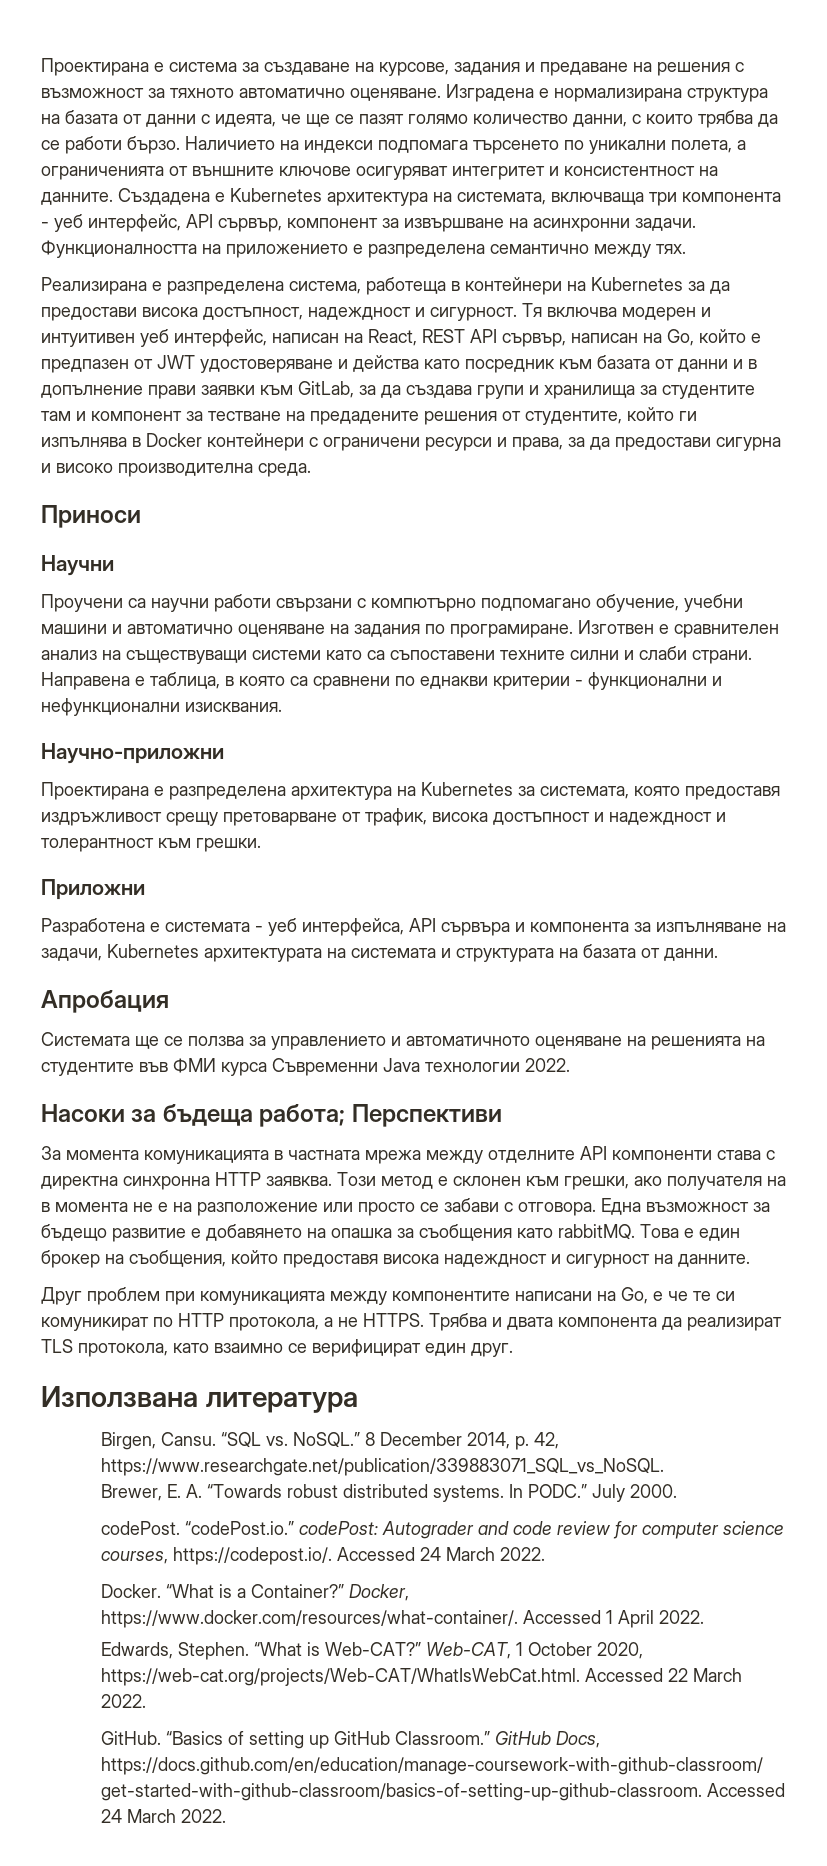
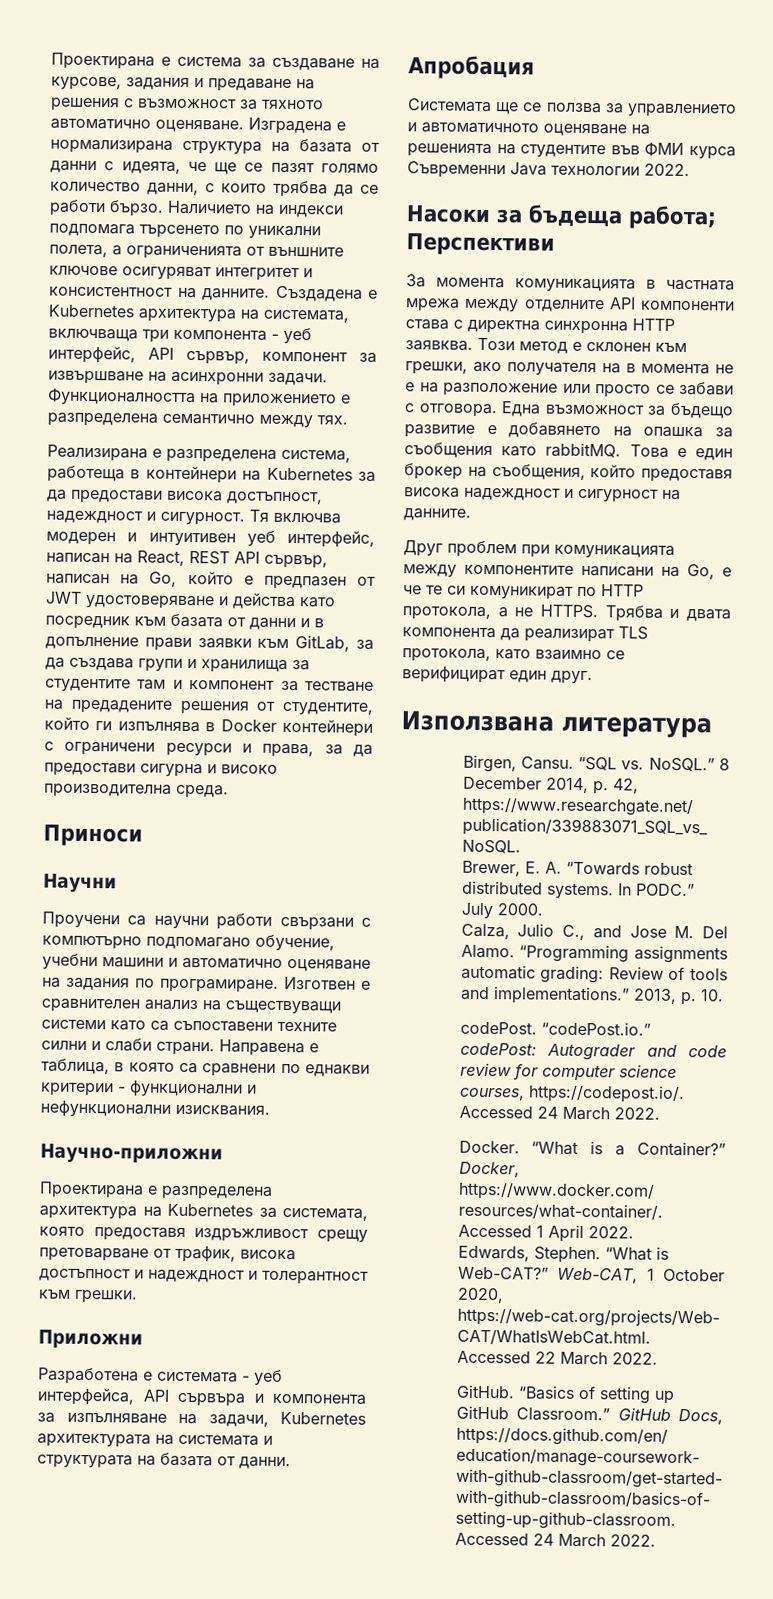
+ Calza, Julio C., and Jose M. Del Alamo. “Programming assignments automatic grading: Review of tools and implementations.” 2013, p. 10.

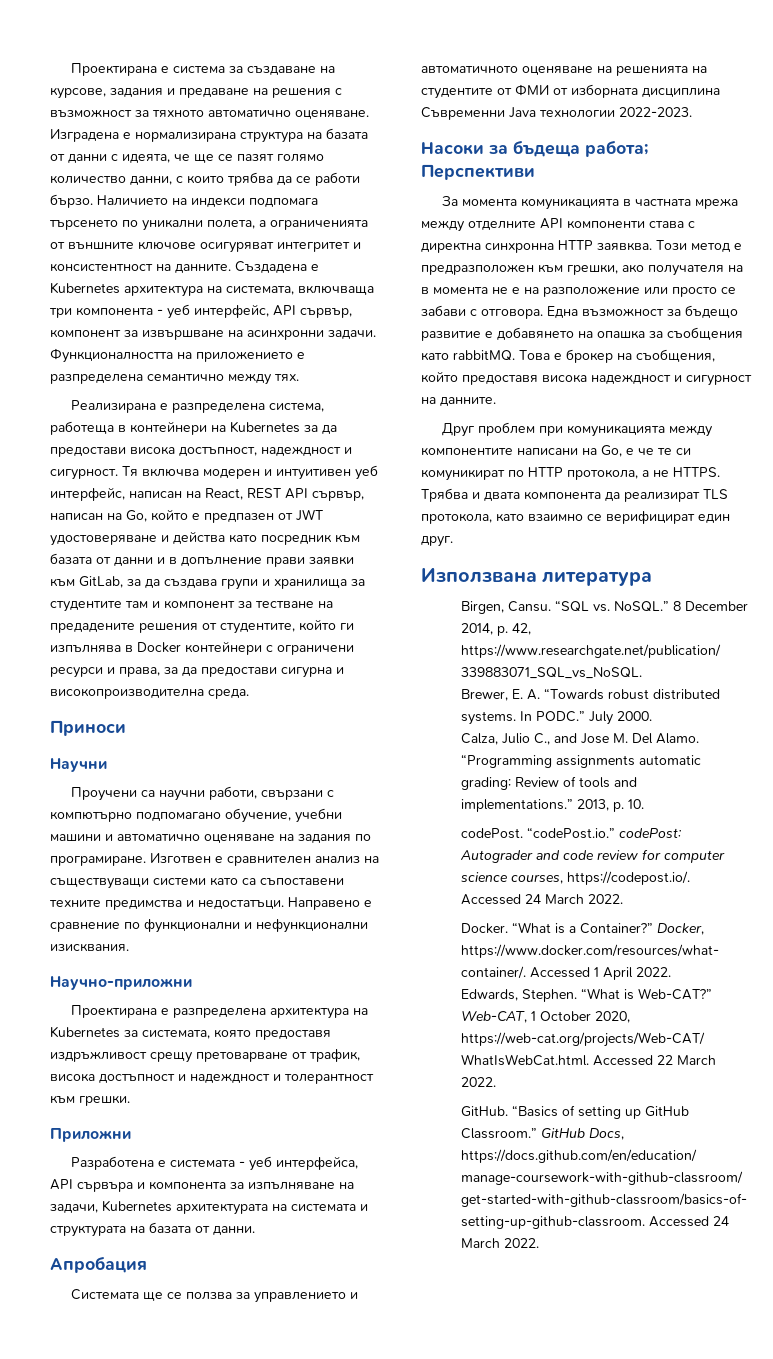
- Тя включва модерен и интуитивен уеб интерфейс, написан на React, REST API сървър, написан на Go, който е предпазен от JWT удостоверяване и действа като посредник към базата от данни и в допълнение прави заявки към GitLab, за да създава групи и хранилища за студентите там и компонент за тестване на предадените решения от студентите, който ги изпълнява в Docker контейнери с ограничени ресурси и права, за да предостави сигурна и високо производителна среда.
+ Тя включва модерен и интуитивен уеб интерфейс, написан на React, REST API сървър, написан на Go, който е предпазен от JWT удостоверяване и действа като посредник към базата от данни и в допълнение прави заявки към GitLab, за да създава групи и хранилища за студентите там и компонент за тестване на предадените решения от студентите, който ги изпълнява в Docker контейнери с ограничени ресурси и права, за да предостави сигурна и високопроизводителна среда.
- Проучени са научни работи свързани с компютърно подпомагано обучение, учебни машини и автоматично оценяване на задания по програмиране.
+ Проучени са научни работи, свързани с компютърно подпомагано обучение, учебни машини и автоматично оценяване на задания по програмиране.
- Изготвен е сравнителен анализ на съществуващи системи като са съпоставени техните силни и слаби страни. Направена е таблица, в която са сравнени по еднакви критерии - функционални и нефункционални изисквания.
+ Изготвен е сравнителен анализ на съществуващи системи като са съпоставени техните предимства и недостатъци. Направено е сравнение по функционални и нефункционални изисквания.
- Системата ще се ползва за управлението и автоматичното оценяване на решенията на студентите във ФМИ курса Съвременни Java технологии 2022.
+ Системата ще се ползва за управлението и автоматичното оценяване на решенията на студентите от ФМИ от изборната дисциплина Съвременни Java технологии 2022-2023.
- Този метод е склонен към грешки, ако получателя на в момента не е на разположение или просто се забави с отговора.
+ Този метод е предразположен към грешки, ако получателя на в момента не е на разположение или просто се забави с отговора.
- Това е един брокер на съобщения, който предоставя висока надеждност и сигурност на данните.
+ Това е брокер на съобщения, който предоставя висока надеждност и сигурност на данните.

